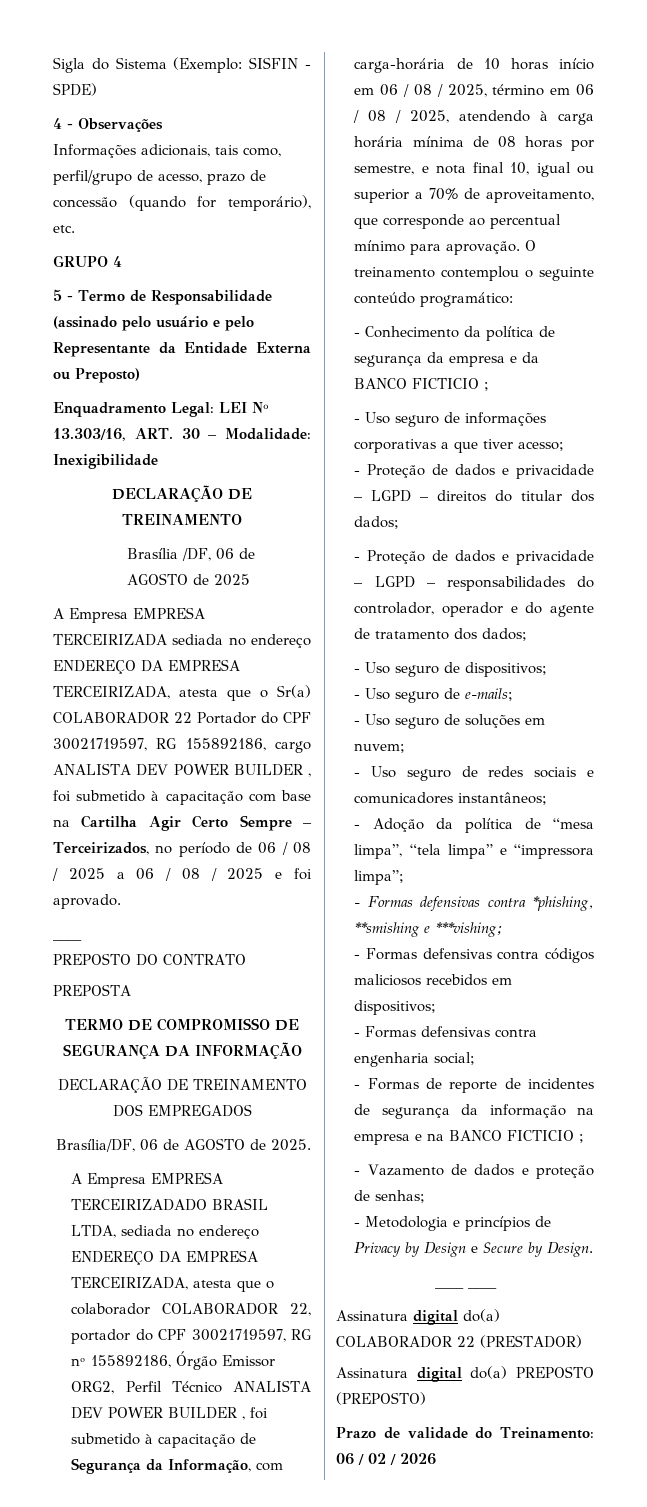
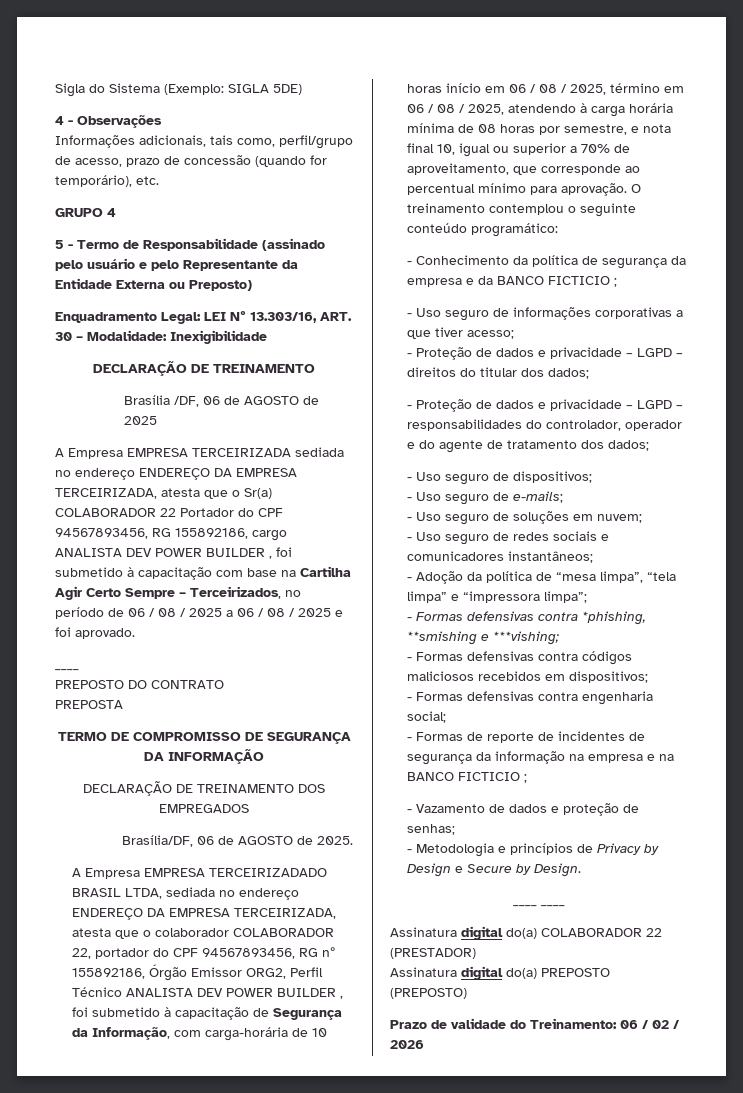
- Sigla do Sistema (Exemplo: SISFIN - SPDE)
+ Sigla do Sistema (Exemplo: SIGLA 5DE)
- A Empresa EMPRESA TERCEIRIZADA sediada no endereço ENDEREÇO DA EMPRESA TERCEIRIZADA, atesta que o Sr(a) COLABORADOR 22 Portador do CPF 30021719597, RG 155892186, cargo ANALISTA DEV POWER BUILDER , foi submetido à capacitação com base na Cartilha Agir Certo Sempre – Terceirizados, no período de 06 / 08 / 2025 a 06 / 08 / 2025 e foi aprovado.
+ A Empresa EMPRESA TERCEIRIZADA sediada no endereço ENDEREÇO DA EMPRESA TERCEIRIZADA, atesta que o Sr(a) COLABORADOR 22 Portador do CPF 94567893456, RG 155892186, cargo ANALISTA DEV POWER BUILDER , foi submetido à capacitação com base na Cartilha Agir Certo Sempre – Terceirizados, no período de 06 / 08 / 2025 a 06 / 08 / 2025 e foi aprovado.
- A Empresa EMPRESA TERCEIRIZADADO BRASIL LTDA, sediada no endereço ENDEREÇO DA EMPRESA TERCEIRIZADA, atesta que o colaborador COLABORADOR 22, portador do CPF 30021719597, RG nº 155892186, Órgão Emissor ORG2, Perfil Técnico ANALISTA DEV POWER BUILDER , foi submetido à capacitação de Segurança da Informação, com carga-horária de 10 horas início em 06 / 08 / 2025, término em 06 / 08 / 2025, atendendo à carga horária mínima de 08 horas por semestre, e nota final 10, igual ou superior a 70% de aproveitamento, que corresponde ao percentual mínimo para aprovação.
+ A Empresa EMPRESA TERCEIRIZADADO BRASIL LTDA, sediada no endereço ENDEREÇO DA EMPRESA TERCEIRIZADA, atesta que o colaborador COLABORADOR 22, portador do CPF 94567893456, RG nº 155892186, Órgão Emissor ORG2, Perfil Técnico ANALISTA DEV POWER BUILDER , foi submetido à capacitação de Segurança da Informação, com carga-horária de 10 horas início em 06 / 08 / 2025, término em 06 / 08 / 2025, atendendo à carga horária mínima de 08 horas por semestre, e nota final 10, igual ou superior a 70% de aproveitamento, que corresponde ao percentual mínimo para aprovação.

